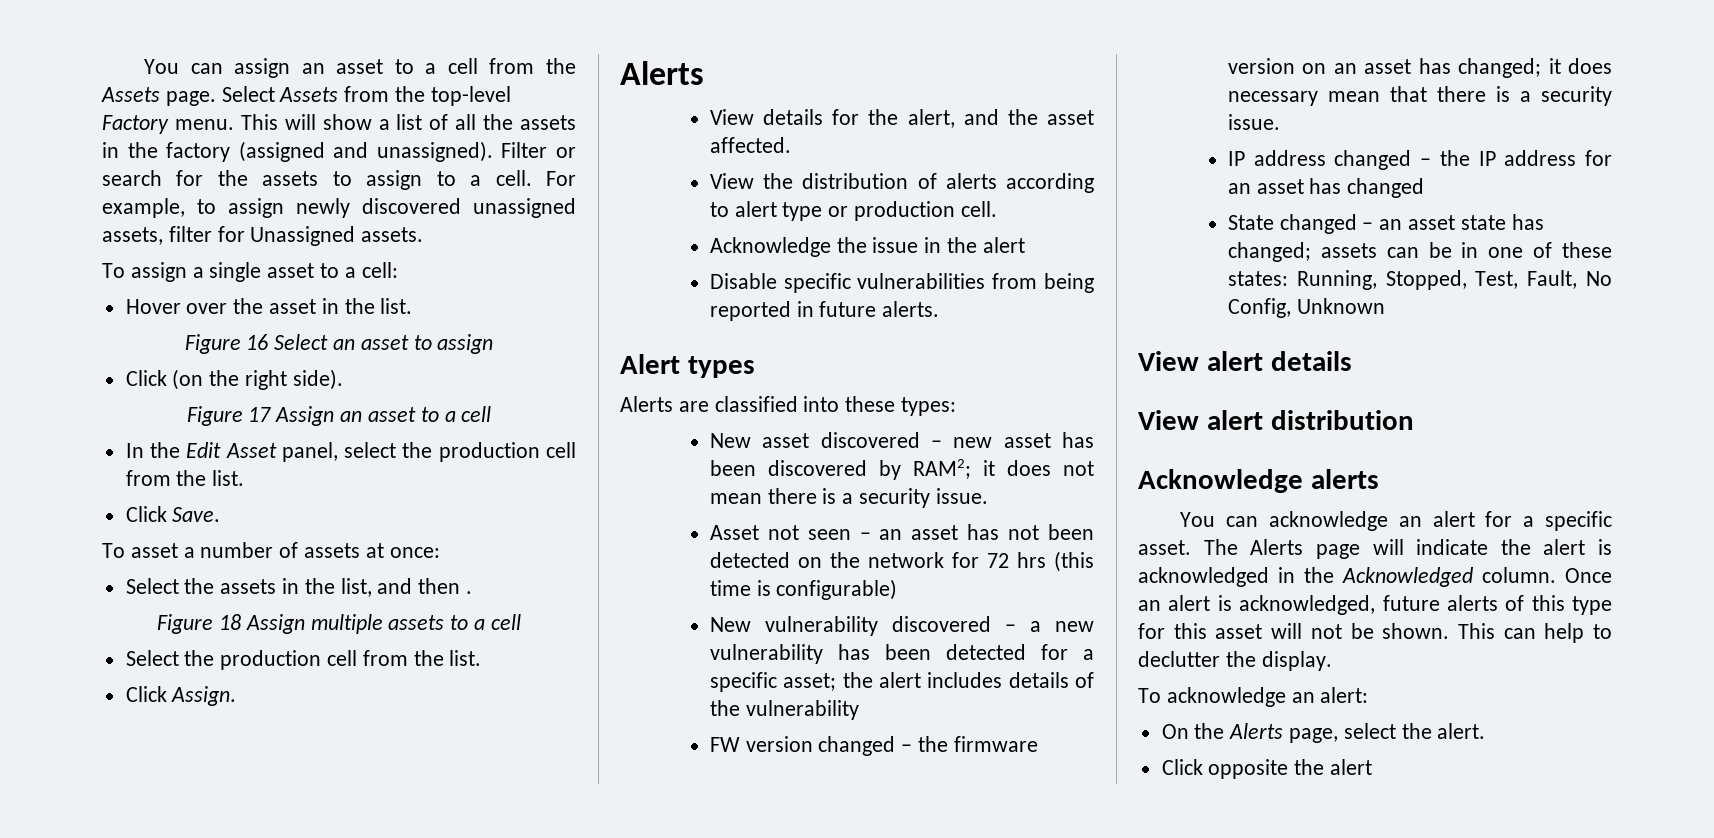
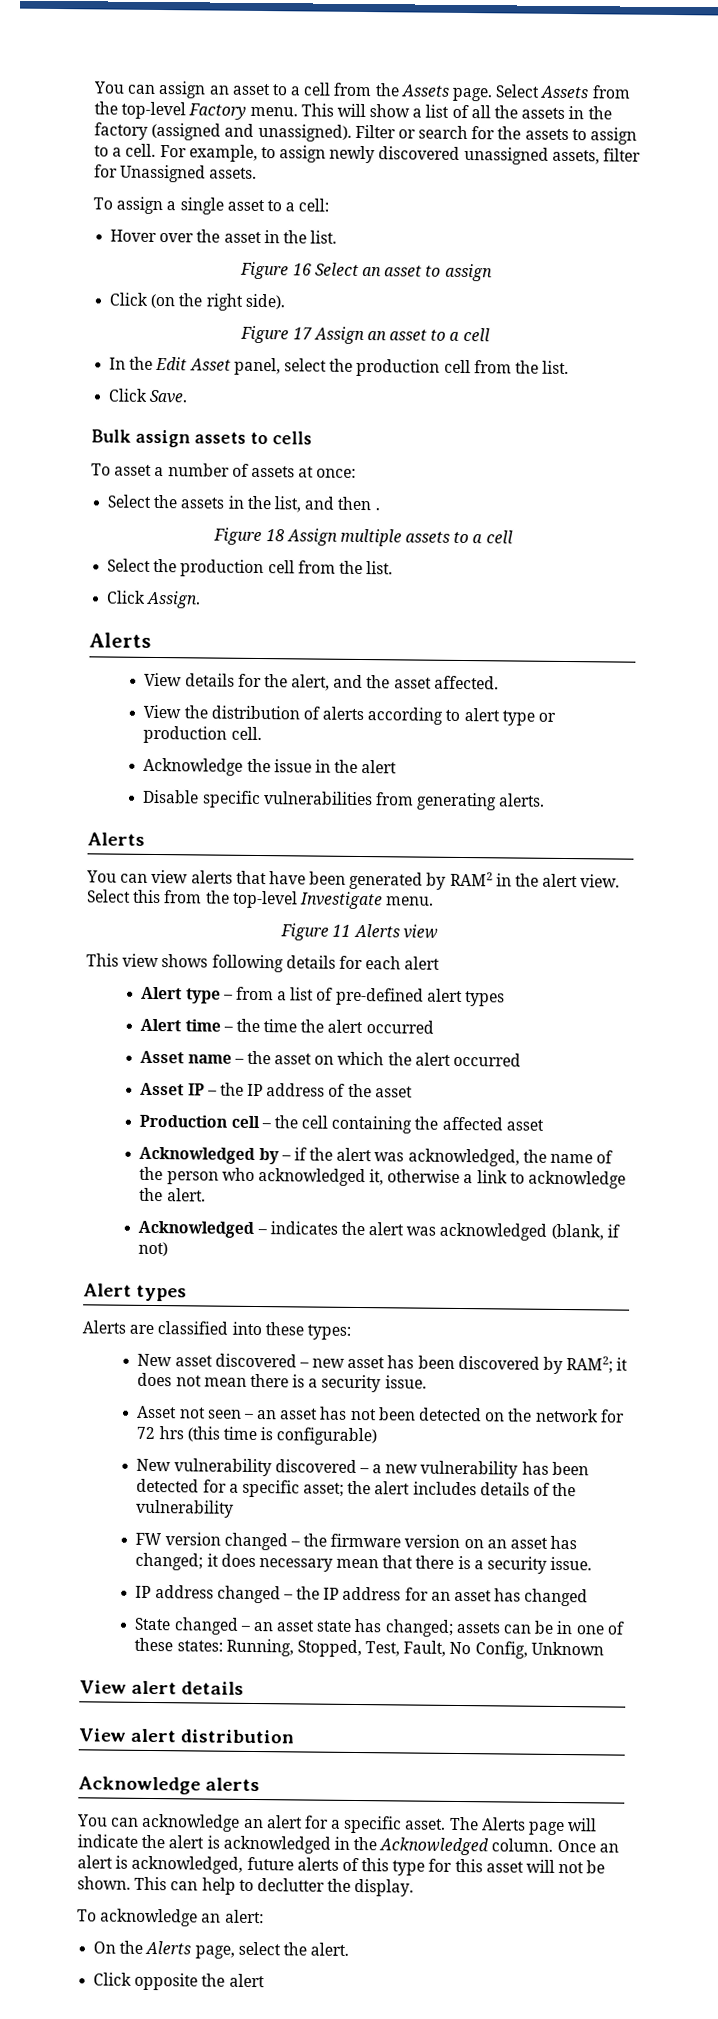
+ Bulk assign assets to cells
- Disable specific vulnerabilities from being reported in future alerts.
+ Disable specific vulnerabilities from generating alerts.
+ Alerts
+ You can view alerts that have been generated by RAM2 in the alert view. Select this from the top-level Investigate menu.
+ Figure 11 Alerts view
+ This view shows following details for each alert
+ Alert type – from a list of pre-defined alert types
+ Alert time – the time the alert occurred
+ Asset name – the asset on which the alert occurred
+ Asset IP – the IP address of the asset
+ Production cell – the cell containing the affected asset
+ Acknowledged by – if the alert was acknowledged, the name of the person who acknowledged it, otherwise a link to acknowledge the alert.
+ Acknowledged – indicates the alert was acknowledged (blank, if not)

